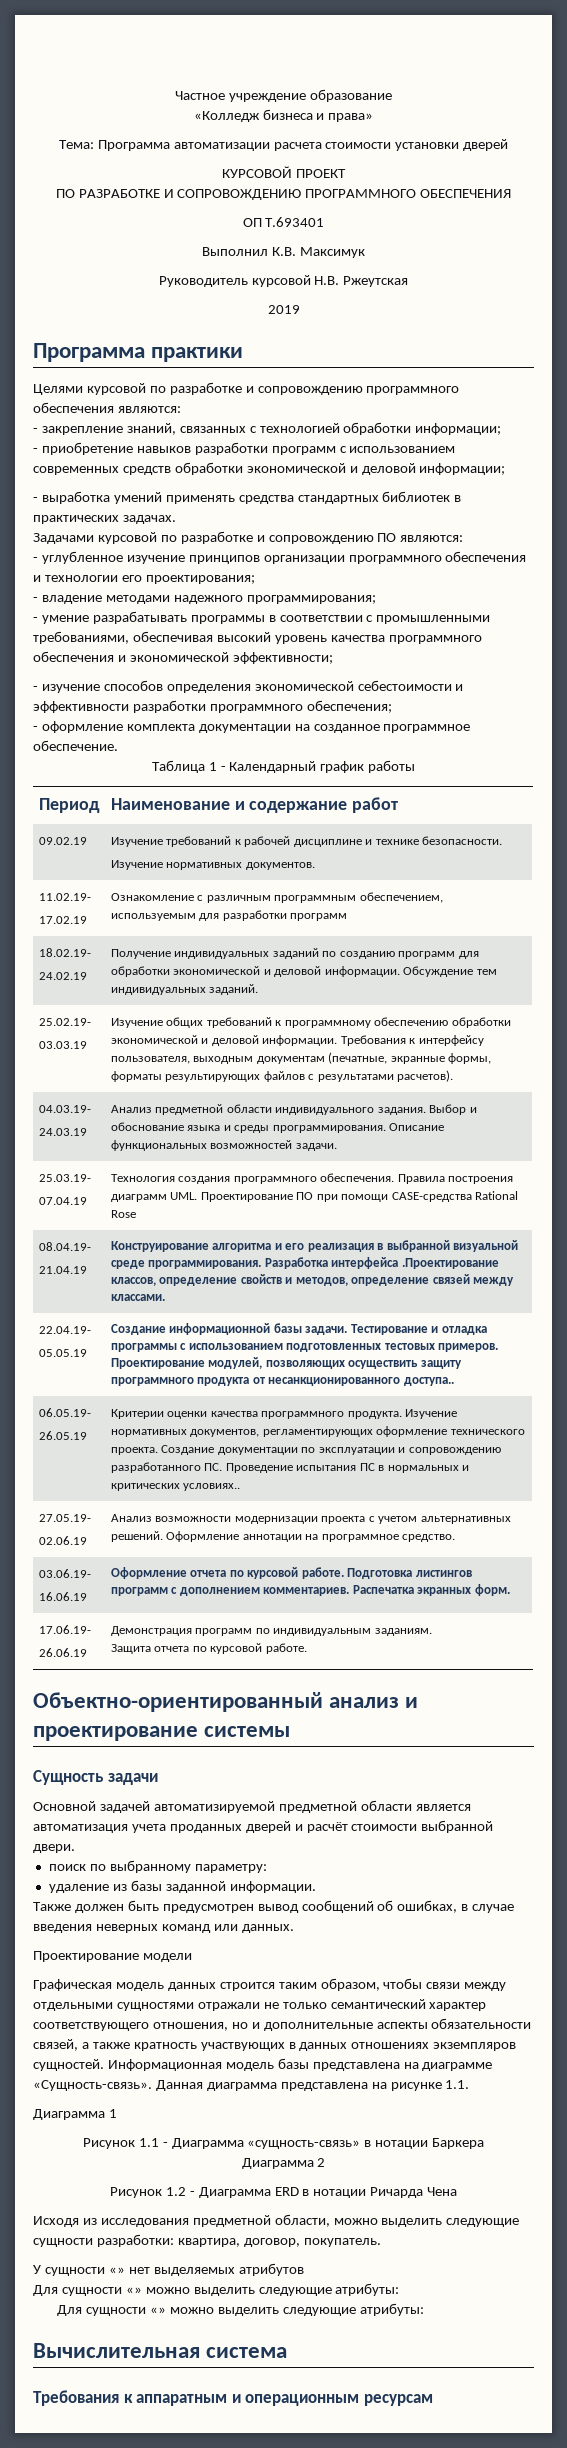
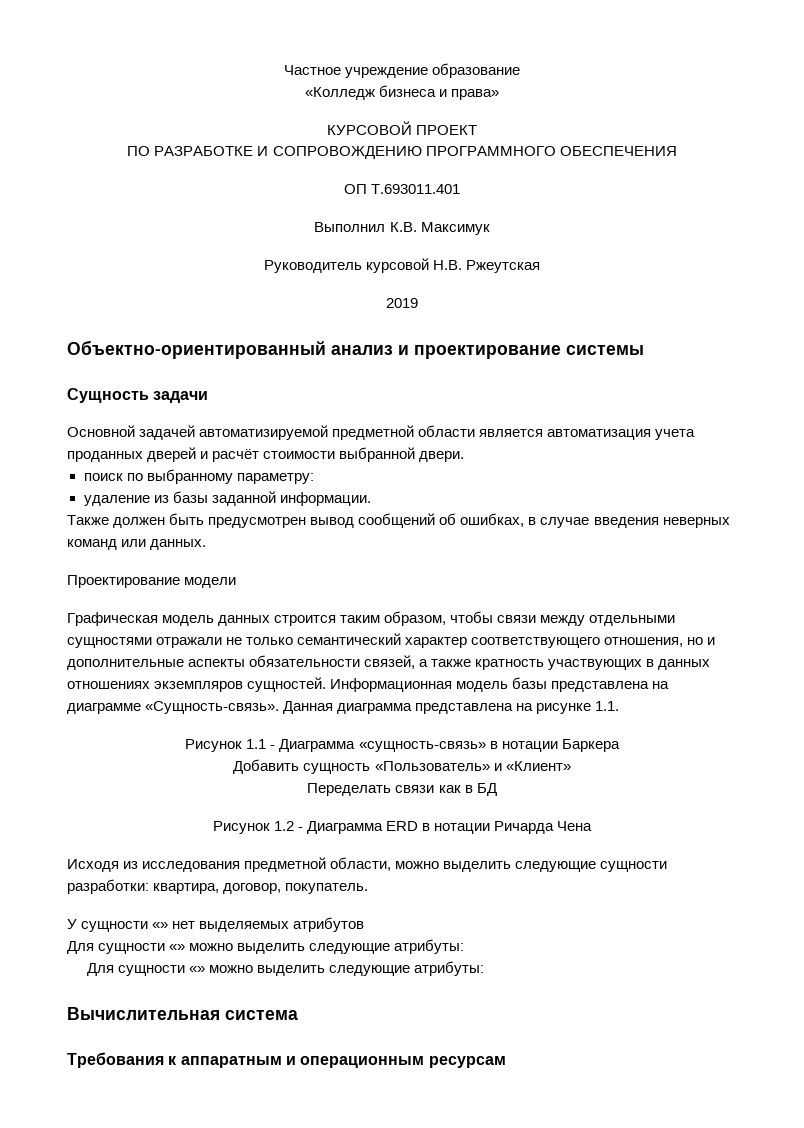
- Тема: Программа автоматизации расчета стоимости установки дверей
- ОП Т.693401
+ ОП Т.693011.401
- Программа практики
- Целями курсовой по разработке и сопровождению программного обеспечения являются:
- - закрепление знаний, связанных с технологией обработки информации;
- - приобретение навыков разработки программ с использованием современных средств обработки экономической и деловой информации;
- - выработка умений применять средства стандартных библиотек в практических задачах.
- Задачами курсовой по разработке и сопровождению ПО являются:
- - углубленное изучение принципов организации программного обеспечения и технологии его проектирования;
- - владение методами надежного программирования;
- - умение разрабатывать программы в соответствии с промышленными требованиями, обеспечивая высокий уровень качества программного обеспечения и экономической эффективности;
- - изучение способов определения экономической себестоимости и эффективности разработки программного обеспечения;
- - оформление комплекта документации на созданное программное обеспечение.
- Таблица 1 - Календарный график работы
- Период | Наименование и содержание работ
- 09.02.19 | Изучение требований к рабочей дисциплине и технике безопасности.
- Изучение нормативных документов.
- 11.02.19-
- 17.02.19 | Ознакомление с различным программным обеспечением, используемым для разработки программ
- 18.02.19-
- 24.02.19 | Получение индивидуальных заданий по созданию программ для обработки экономической и деловой информации. Обсуждение тем индивидуальных заданий.
- 25.02.19-
- 03.03.19 | Изучение общих требований к программному обеспечению обработки экономической и деловой информации. Требования к интерфейсу пользователя, выходным документам (печатные, экранные формы, форматы результирующих файлов с результатами расчетов).
- 04.03.19-
- 24.03.19 | Анализ предметной области индивидуального задания. Выбор и обоснование языка и среды программирования. Описание функциональных возможностей задачи.
- 25.03.19-
- 07.04.19 | Технология создания программного обеспечения. Правила построения диаграмм UML. Проектирование ПО при помощи CASE-средства Rational Rose
- 08.04.19-
- 21.04.19 | Конструирование алгоритма и его реализация в выбранной визуальной среде программирования. Разработка интерфейса .Проектирование классов, определение свойств и методов, определение связей между классами.
- 22.04.19-
- 05.05.19 | Создание информационной базы задачи. Тестирование и отладка программы с использованием подготовленных тестовых примеров. Проектирование модулей, позволяющих осуществить защиту программного продукта от несанкционированного доступа..
- 06.05.19-
- 26.05.19 | Критерии оценки качества программного продукта. Изучение нормативных документов, регламентирующих оформление технического проекта. Создание документации по эксплуатации и сопровождению разработанного ПС. Проведение испытания ПС в нормальных и критических условиях..
- 27.05.19-
- 02.06.19 | Анализ возможности модернизации проекта с учетом альтернативных решений. Оформление аннотации на программное средство.
- 03.06.19-
- 16.06.19 | Оформление отчета по курсовой работе. Подготовка листингов программ с дополнением комментариев. Распечатка экранных форм.
- 17.06.19-
- 26.06.19 | Демонстрация программ по индивидуальным заданиям.
- Защита отчета по курсовой работе.
- Диаграмма 1
- Диаграмма 2
+ Добавить сущность «Пользователь» и «Клиент»
+ Переделать связи как в БД

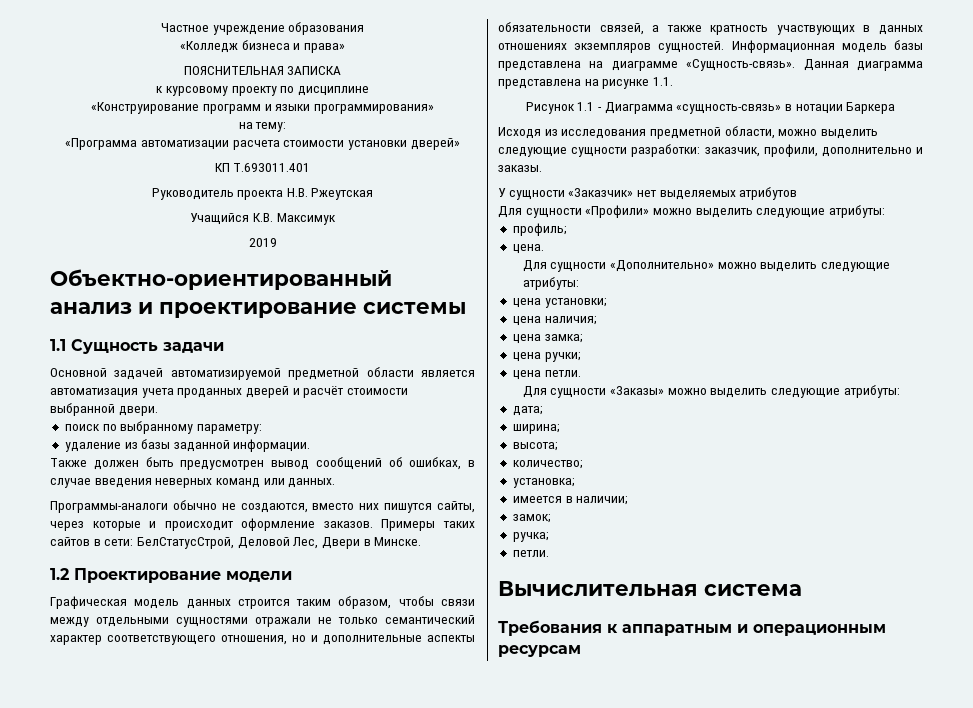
- Частное учреждение образование
+ Частное учреждение образования
- КУРСОВОЙ ПРОЕКТ
- ПО РАЗРАБОТКЕ И СОПРОВОЖДЕНИЮ ПРОГРАММНОГО ОБЕСПЕЧЕНИЯ
- ОП Т.693011.401
- Выполнил К.В. Максимук
- Руководитель курсовой Н.В. Ржеутская
+ ПОЯСНИТЕЛЬНАЯ ЗАПИСКА
+ к курсовому проекту по дисциплине
+ «Конструирование программ и языки программирования»
+ на тему:
+ «Программа автоматизации расчета стоимости установки дверей»
+ КП Т.693011.401
+ Руководитель проекта Н.В. Ржеутская
+ Учащийся К.В. Максимук
- Сущность задачи
+ 1.1 Сущность задачи
- Проектирование модели
+ Программы-аналоги обычно не создаются, вместо них пишутся сайты, через которые и происходит оформление заказов. Примеры таких сайтов в сети: БелСтатусСтрой, Деловой Лес, Двери в Минске.
+ 1.2 Проектирование модели
- Добавить сущность «Пользователь» и «Клиент»
- Переделать связи как в БД
- Рисунок 1.2 - Диаграмма ERD в нотации Ричарда Чена
- Исходя из исследования предметной области, можно выделить следующие сущности разработки: квартира, договор, покупатель.
+ Исходя из исследования предметной области, можно выделить следующие сущности разработки: заказчик, профили, дополнительно и заказы.
- У сущности «» нет выделяемых атрибутов
- Для сущности «» можно выделить следующие атрибуты:
- Для сущности «» можно выделить следующие атрибуты:
+ У сущности «Заказчик» нет выделяемых атрибутов
+ Для сущности «Профили» можно выделить следующие атрибуты:
+ профиль;
+ цена.
+ Для сущности «Дополнительно» можно выделить следующие атрибуты:
+ цена установки;
+ цена наличия;
+ цена замка;
+ цена ручки;
+ цена петли.
+ Для сущности «Заказы» можно выделить следующие атрибуты:
+ дата;
+ ширина;
+ высота;
+ количество;
+ установка;
+ имеется в наличии;
+ замок;
+ ручка;
+ петли.

